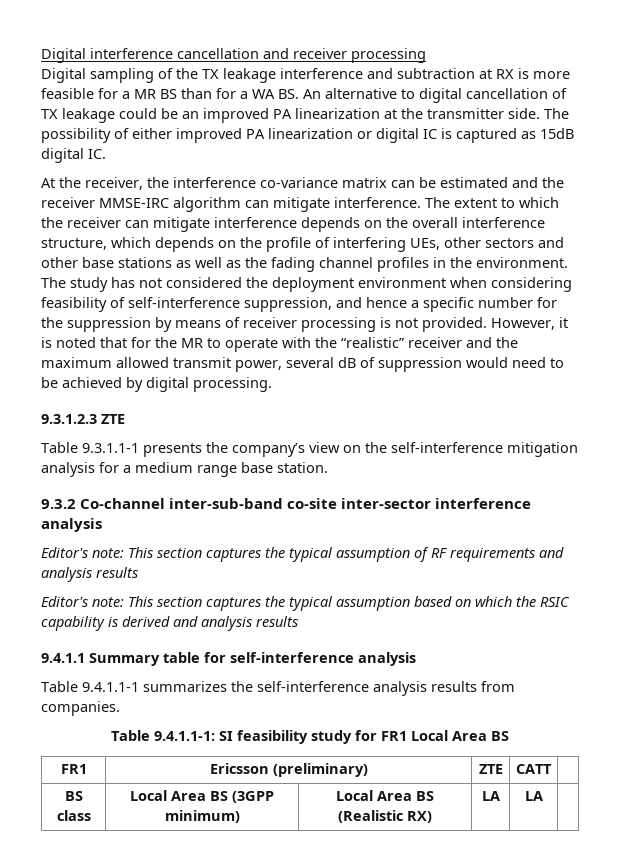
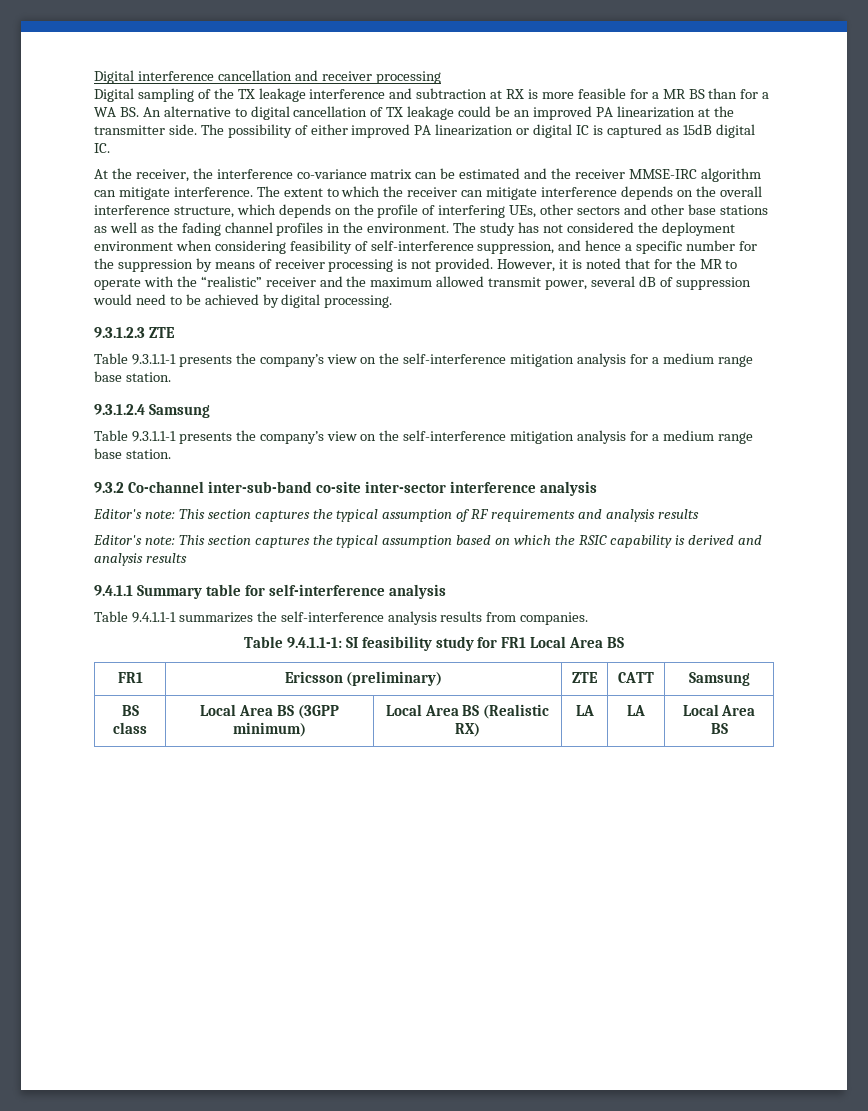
+ 9.3.1.2.4 Samsung
+ Table 9.3.1.1-1 presents the company’s view on the self-interference mitigation analysis for a medium range base station.
- FR1 | Ericsson (preliminary) | ZTE | CATT |
+ FR1 | Ericsson (preliminary) | ZTE | CATT | Samsung
- BS class | Local Area BS (3GPP minimum) | Local Area BS (Realistic RX) | LA | LA |
+ BS class | Local Area BS (3GPP minimum) | Local Area BS (Realistic RX) | LA | LA | Local Area BS

